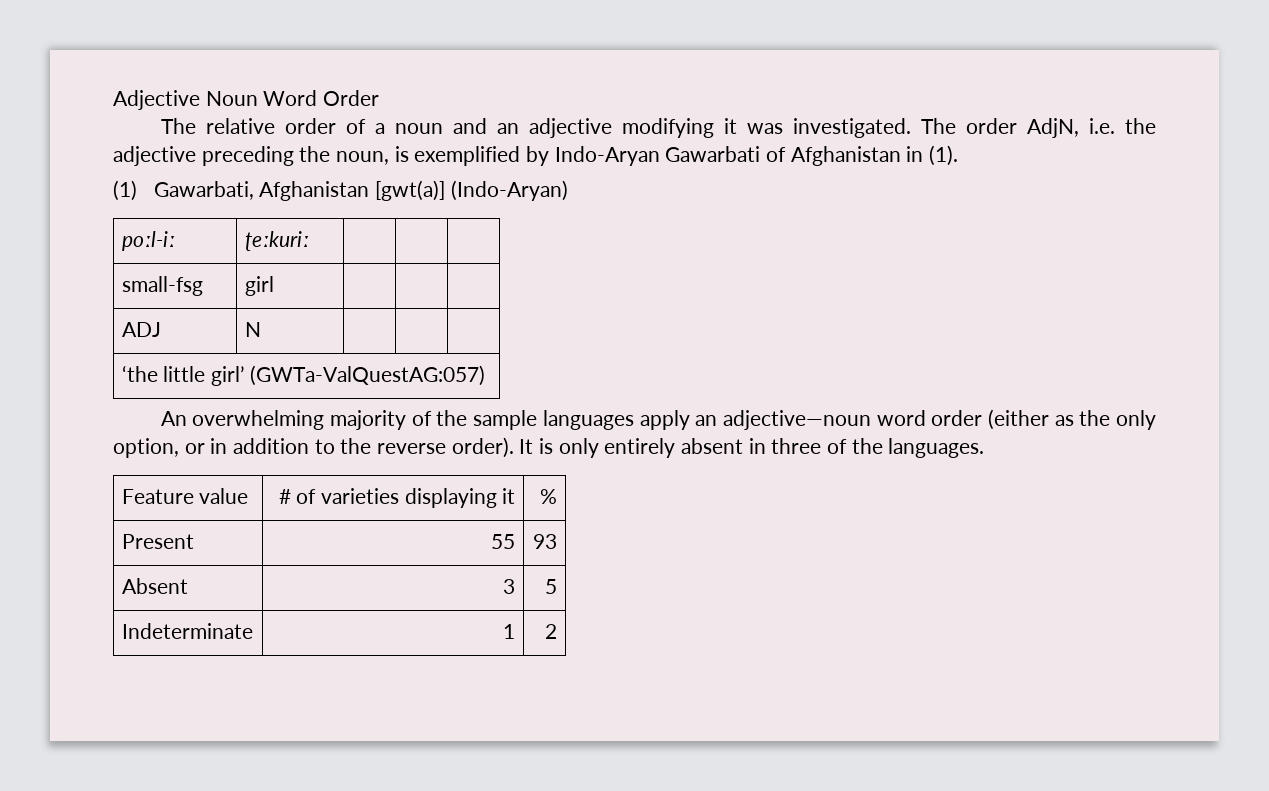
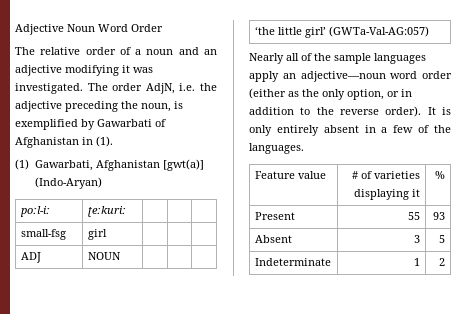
- The order AdjN, i.e. the adjective preceding the noun, is exemplified by Indo-Aryan Gawarbati of Afghanistan in (1).
+ The order AdjN, i.e. the adjective preceding the noun, is exemplified by Gawarbati of Afghanistan in (1).
- ADJ | N | | |
+ ADJ | NOUN | | |
- ‘the little girl’ (GWTa-ValQuestAG:057)
- An overwhelming majority of the sample languages apply an adjective—noun word order (either as the only option, or in addition to the reverse order).
+ ‘the little girl’ (GWTa-Val-AG:057)
+ Nearly all of the sample languages apply an adjective—noun word order (either as the only option, or in addition to the reverse order).
- It is only entirely absent in three of the languages.
+ It is only entirely absent in a few of the languages.

